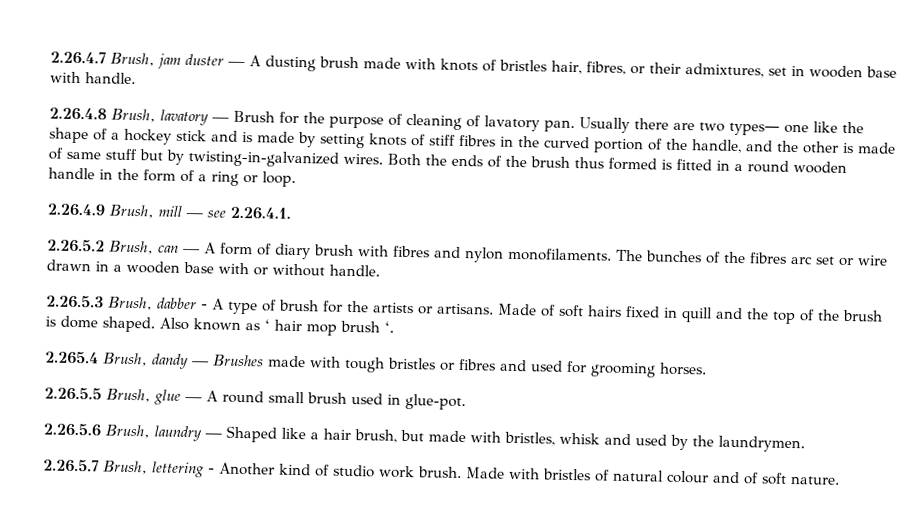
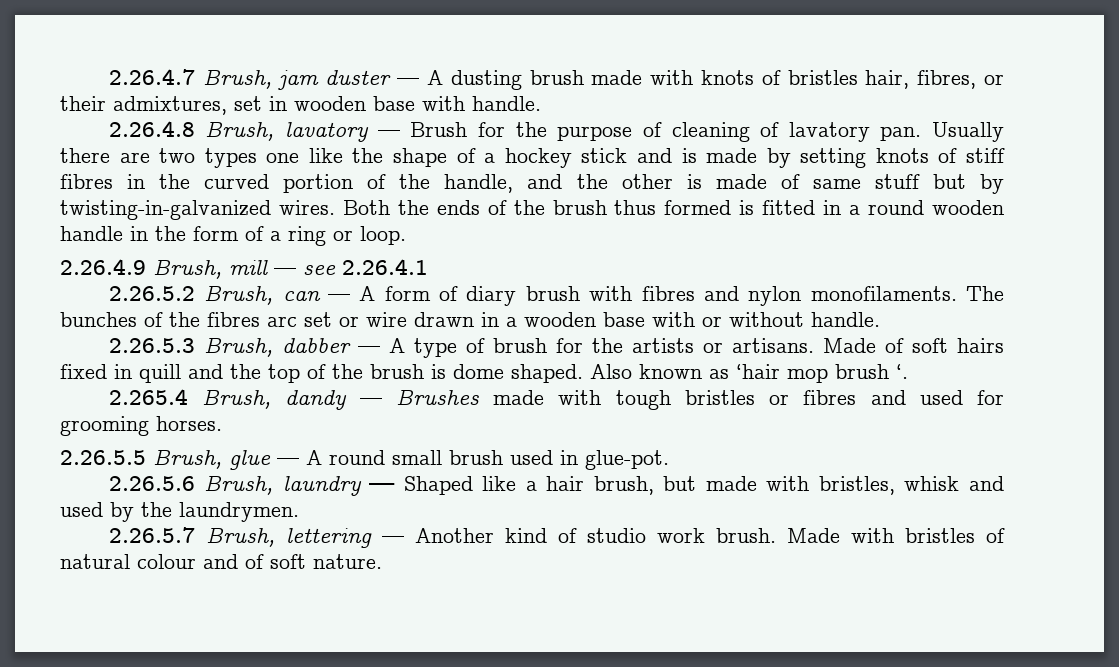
- Usually there are two types― one like the shape of a hockey stick and is made by setting knots of stiff fibres in the curved portion of the handle, and the other is made of same stuff but by twisting-in-galvanized wires.
+ Usually there are two types one like the shape of a hockey stick and is made by setting knots of stiff fibres in the curved portion of the handle, and the other is made of same stuff but by twisting-in-galvanized wires.
- 2.26.4.9 Brush, mill — see 2.26.4.1.
+ 2.26.4.9 Brush, mill — see 2.26.4.1
- 2.26.5.3 Brush, dabber - A type of brush for the artists or artisans.
+ 2.26.5.3 Brush, dabber — A type of brush for the artists or artisans.
- Also known as ‘ hair mop brush ‘.
+ Also known as ‘hair mop brush ‘.
- 2.26.5.7 Brush, lettering - Another kind of studio work brush.
+ 2.26.5.7 Brush, lettering — Another kind of studio work brush.

